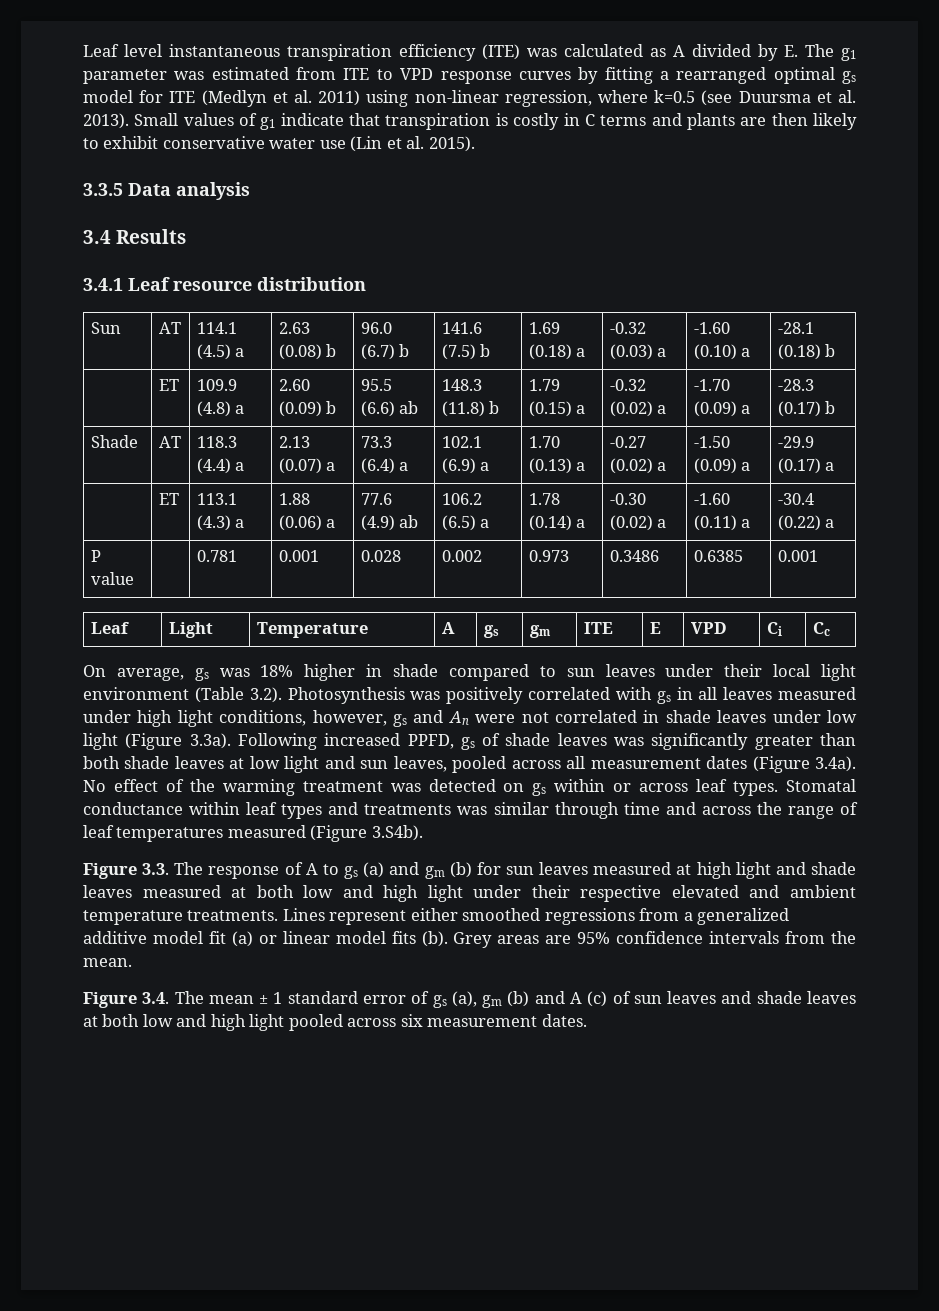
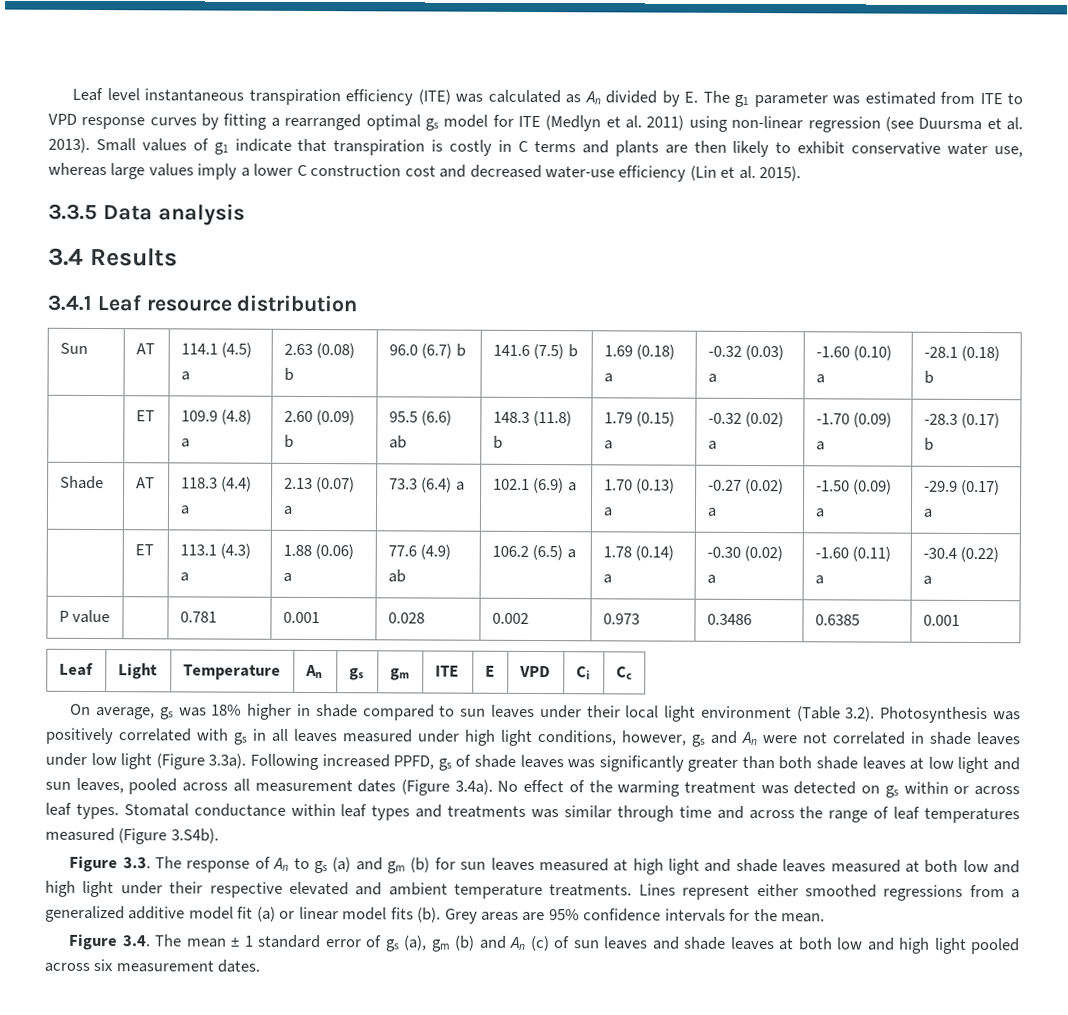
- Leaf level instantaneous transpiration efficiency (ITE) was calculated as A divided by E. The g1 parameter was estimated from ITE to VPD response curves by fitting a rearranged optimal gs model for ITE (Medlyn et al. 2011) using non-linear regression, where k=0.5 (see Duursma et al. 2013).
+ Leaf level instantaneous transpiration efficiency (ITE) was calculated as An divided by E. The g1 parameter was estimated from ITE to VPD response curves by fitting a rearranged optimal gs model for ITE (Medlyn et al. 2011) using non-linear regression (see Duursma et al. 2013).
- Small values of g1 indicate that transpiration is costly in C terms and plants are then likely to exhibit conservative water use (Lin et al. 2015).
+ Small values of g1 indicate that transpiration is costly in C terms and plants are then likely to exhibit conservative water use, whereas large values imply a lower C construction cost and decreased water-use efficiency (Lin et al. 2015).
- Leaf | Light | Temperature | A | gs | gm | ITE | E | VPD | Ci | Cc
+ Leaf | Light | Temperature | An | gs | gm | ITE | E | VPD | Ci | Cc
- Figure 3.3. The response of A to gs (a) and gm (b) for sun leaves measured at high light and shade leaves measured at both low and high light under their respective elevated and ambient temperature treatments.
+ Figure 3.3. The response of An to gs (a) and gm (b) for sun leaves measured at high light and shade leaves measured at both low and high light under their respective elevated and ambient temperature treatments.
- Grey areas are 95% confidence intervals from the mean.
+ Grey areas are 95% confidence intervals for the mean.
- Figure 3.4. The mean ± 1 standard error of gs (a), gm (b) and A (c) of sun leaves and shade leaves at both low and high light pooled across six measurement dates.
+ Figure 3.4. The mean ± 1 standard error of gs (a), gm (b) and An (c) of sun leaves and shade leaves at both low and high light pooled across six measurement dates.

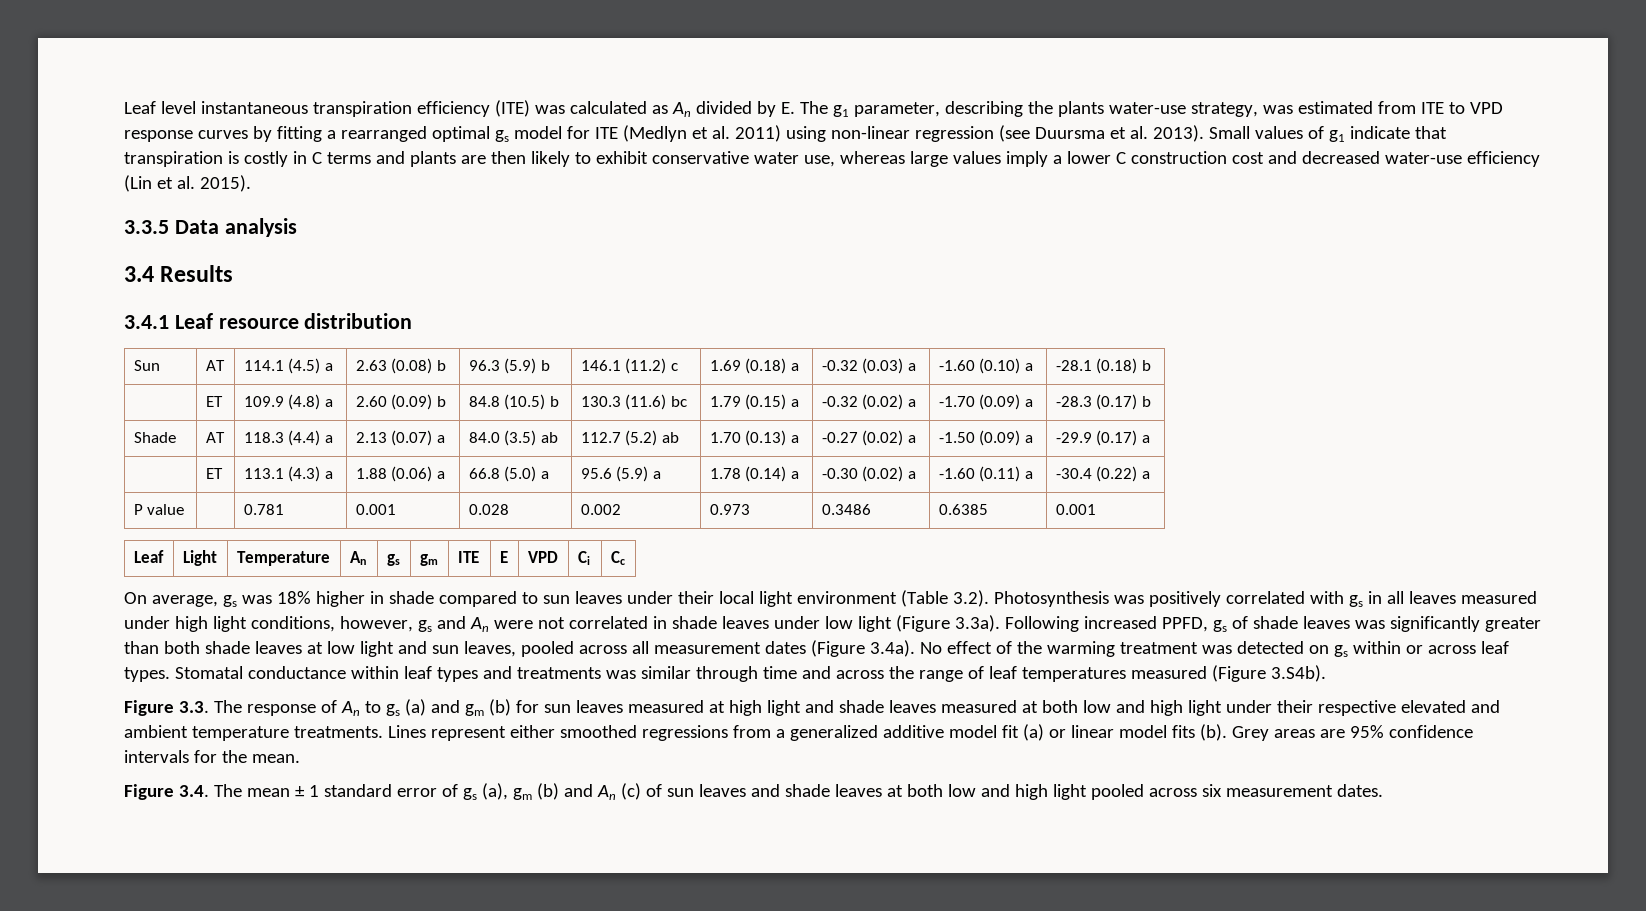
- Leaf level instantaneous transpiration efficiency (ITE) was calculated as An divided by E. The g1 parameter was estimated from ITE to VPD response curves by fitting a rearranged optimal gs model for ITE (Medlyn et al. 2011) using non-linear regression (see Duursma et al. 2013).
+ Leaf level instantaneous transpiration efficiency (ITE) was calculated as An divided by E. The g1 parameter, describing the plants water-use strategy, was estimated from ITE to VPD response curves by fitting a rearranged optimal gs model for ITE (Medlyn et al. 2011) using non-linear regression (see Duursma et al. 2013).
- Sun | AT | 114.1 (4.5) a | 2.63 (0.08) b | 96.0 (6.7) b | 141.6 (7.5) b | 1.69 (0.18) a | -0.32 (0.03) a | -1.60 (0.10) a | -28.1 (0.18) b
+ Sun | AT | 114.1 (4.5) a | 2.63 (0.08) b | 96.3 (5.9) b | 146.1 (11.2) c | 1.69 (0.18) a | -0.32 (0.03) a | -1.60 (0.10) a | -28.1 (0.18) b
- | ET | 109.9 (4.8) a | 2.60 (0.09) b | 95.5 (6.6) ab | 148.3 (11.8) b | 1.79 (0.15) a | -0.32 (0.02) a | -1.70 (0.09) a | -28.3 (0.17) b
+ | ET | 109.9 (4.8) a | 2.60 (0.09) b | 84.8 (10.5) b | 130.3 (11.6) bc | 1.79 (0.15) a | -0.32 (0.02) a | -1.70 (0.09) a | -28.3 (0.17) b
- Shade | AT | 118.3 (4.4) a | 2.13 (0.07) a | 73.3 (6.4) a | 102.1 (6.9) a | 1.70 (0.13) a | -0.27 (0.02) a | -1.50 (0.09) a | -29.9 (0.17) a
+ Shade | AT | 118.3 (4.4) a | 2.13 (0.07) a | 84.0 (3.5) ab | 112.7 (5.2) ab | 1.70 (0.13) a | -0.27 (0.02) a | -1.50 (0.09) a | -29.9 (0.17) a
- | ET | 113.1 (4.3) a | 1.88 (0.06) a | 77.6 (4.9) ab | 106.2 (6.5) a | 1.78 (0.14) a | -0.30 (0.02) a | -1.60 (0.11) a | -30.4 (0.22) a
+ | ET | 113.1 (4.3) a | 1.88 (0.06) a | 66.8 (5.0) a | 95.6 (5.9) a | 1.78 (0.14) a | -0.30 (0.02) a | -1.60 (0.11) a | -30.4 (0.22) a

